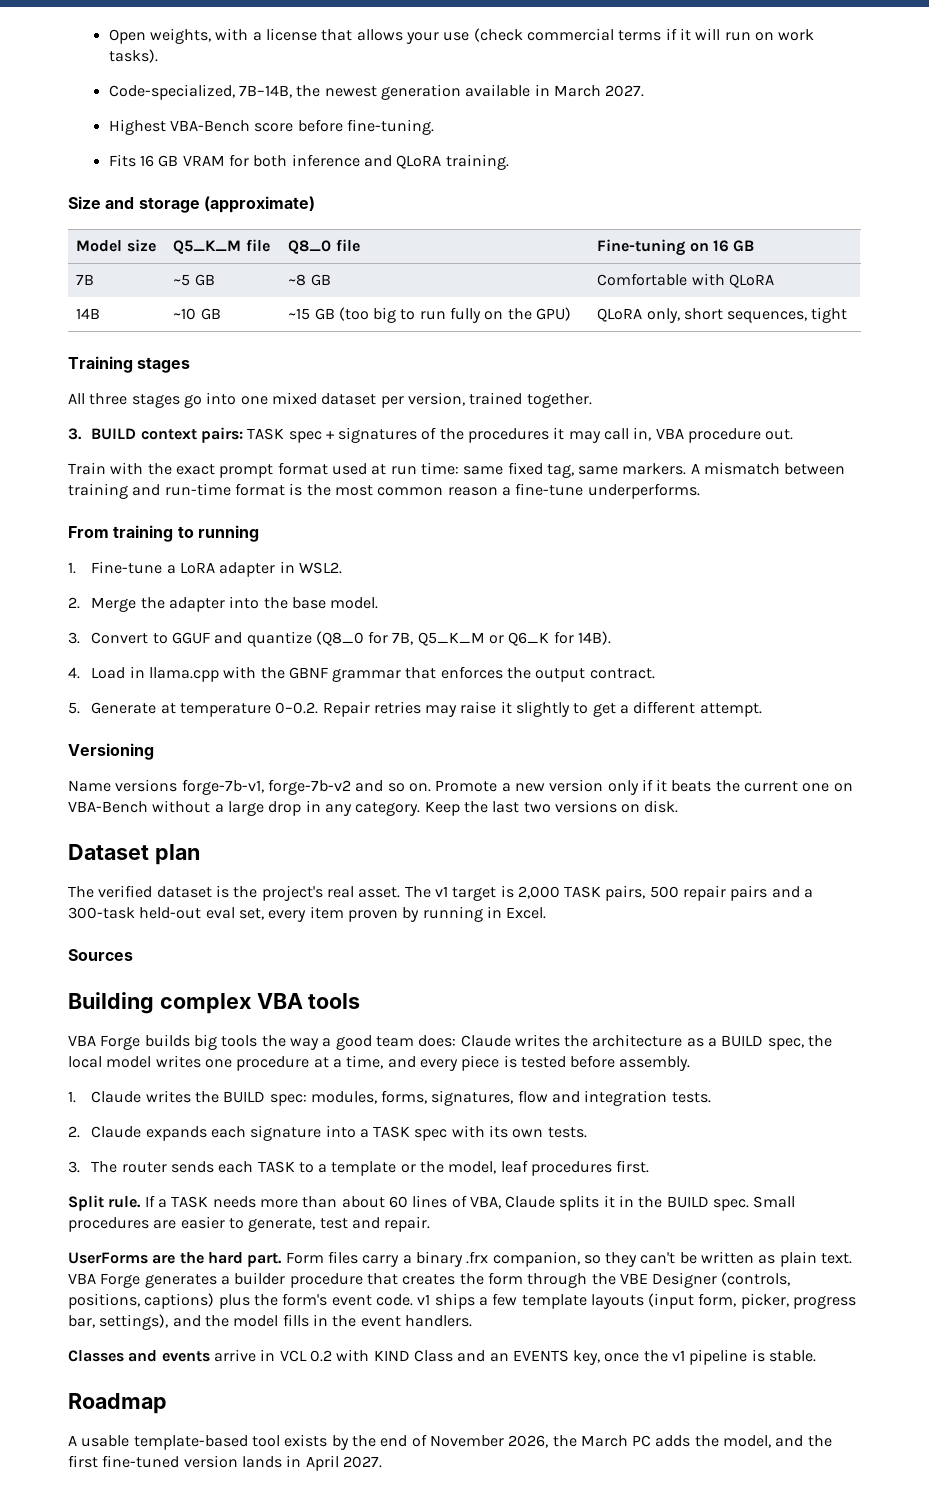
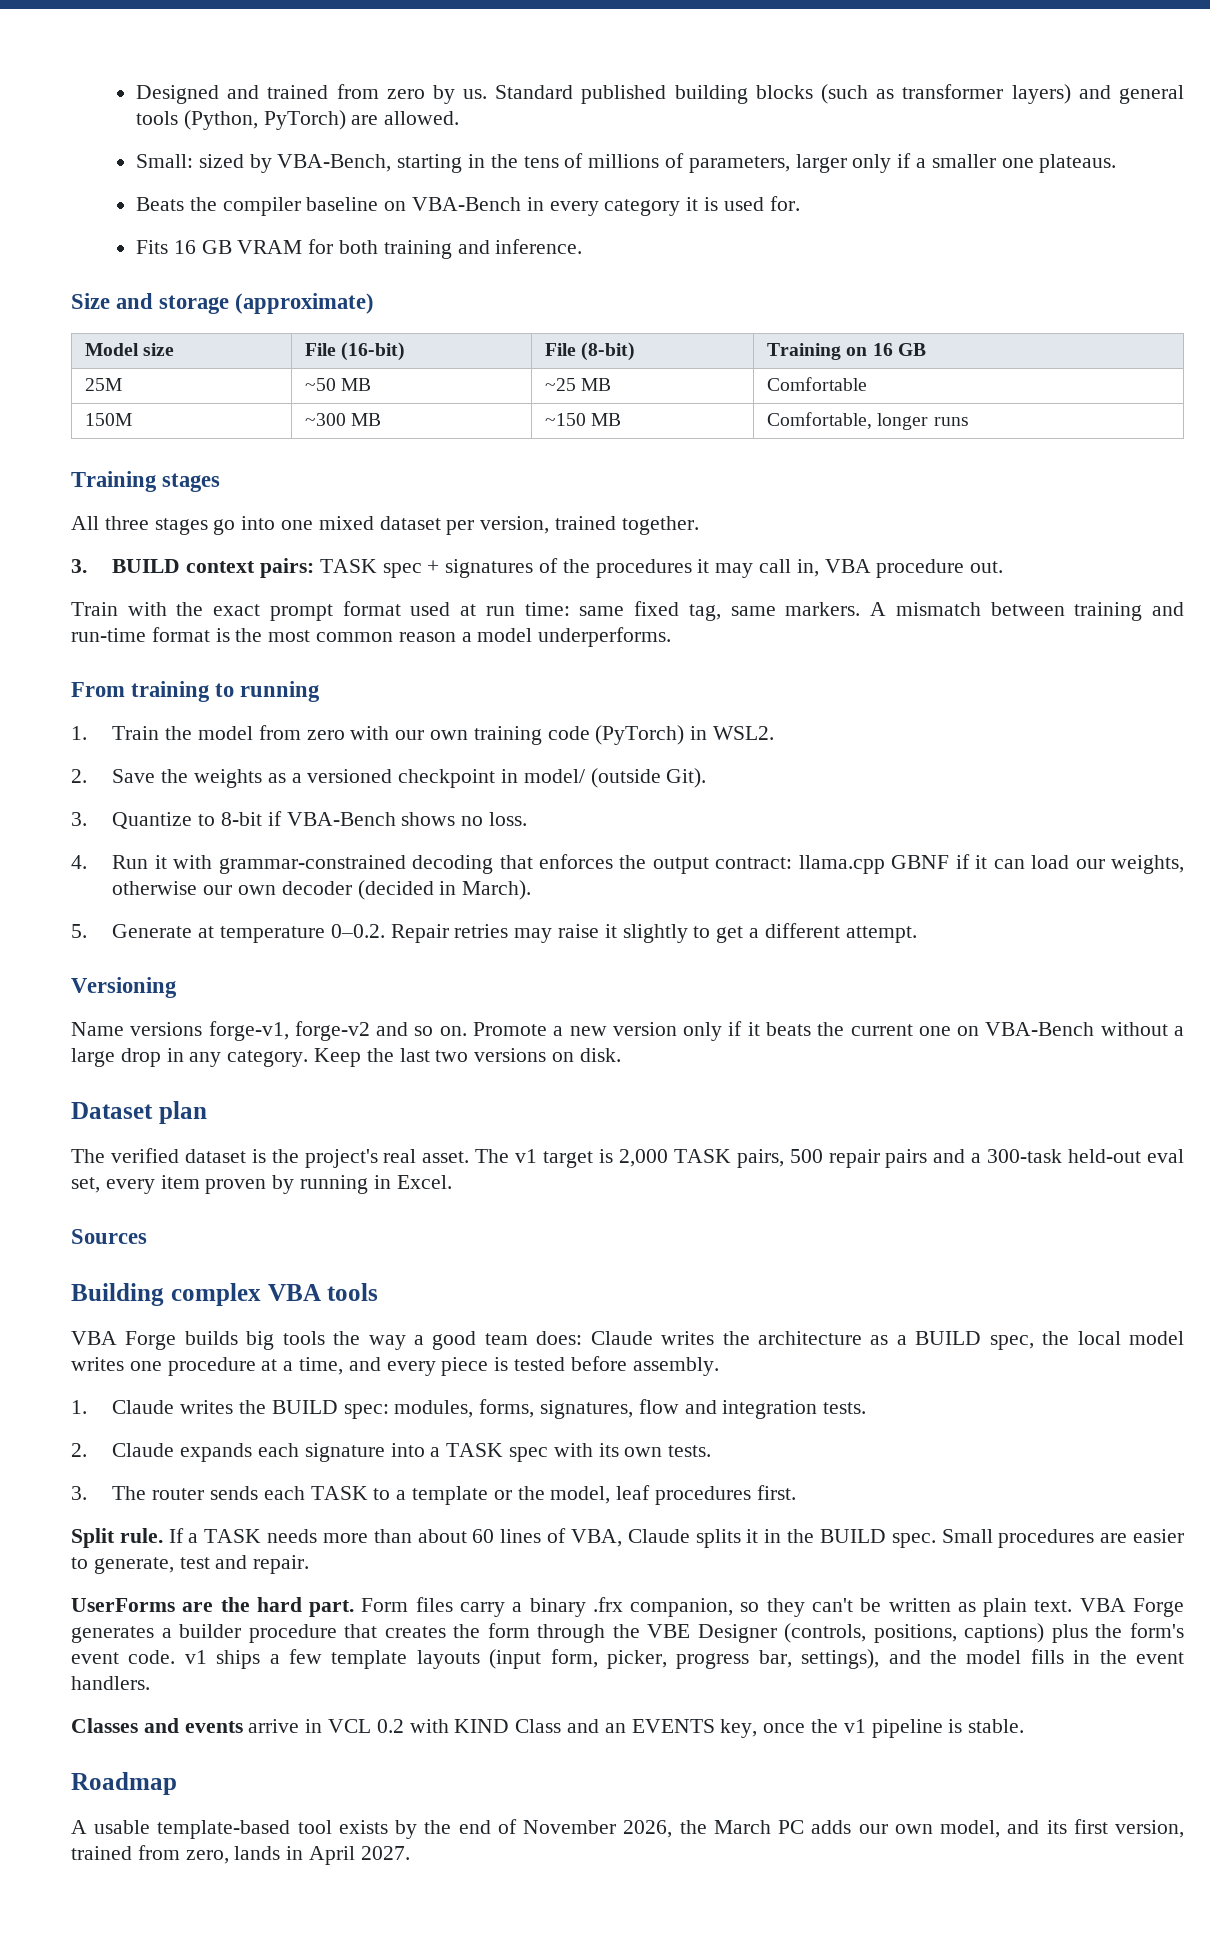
- Open weights, with a license that allows your use (check commercial terms if it will run on work tasks).
- Code-specialized, 7B–14B, the newest generation available in March 2027.
- Highest VBA-Bench score before fine-tuning.
+ Designed and trained from zero by us. Standard published building blocks (such as transformer layers) and general tools (Python, PyTorch) are allowed.
+ Small: sized by VBA-Bench, starting in the tens of millions of parameters, larger only if a smaller one plateaus.
+ Beats the compiler baseline on VBA-Bench in every category it is used for.
- Fits 16 GB VRAM for both inference and QLoRA training.
+ Fits 16 GB VRAM for both training and inference.
- Model size | Q5_K_M file | Q8_0 file | Fine-tuning on 16 GB
- 7B | ~5 GB | ~8 GB | Comfortable with QLoRA
- 14B | ~10 GB | ~15 GB (too big to run fully on the GPU) | QLoRA only, short sequences, tight
+ Model size | File (16-bit) | File (8-bit) | Training on 16 GB
+ 25M | ~50 MB | ~25 MB | Comfortable
+ 150M | ~300 MB | ~150 MB | Comfortable, longer runs
- A mismatch between training and run-time format is the most common reason a fine-tune underperforms.
+ A mismatch between training and run-time format is the most common reason a model underperforms.
- 1. Fine-tune a LoRA adapter in WSL2.
- 2. Merge the adapter into the base model.
- 3. Convert to GGUF and quantize (Q8_0 for 7B, Q5_K_M or Q6_K for 14B).
- 4. Load in llama.cpp with the GBNF grammar that enforces the output contract.
+ 1. Train the model from zero with our own training code (PyTorch) in WSL2.
+ 2. Save the weights as a versioned checkpoint in model/ (outside Git).
+ 3. Quantize to 8-bit if VBA-Bench shows no loss.
+ 4. Run it with grammar-constrained decoding that enforces the output contract: llama.cpp GBNF if it can load our weights, otherwise our own decoder (decided in March).
- Name versions forge-7b-v1, forge-7b-v2 and so on.
+ Name versions forge-v1, forge-v2 and so on.
- A usable template-based tool exists by the end of November 2026, the March PC adds the model, and the first fine-tuned version lands in April 2027.
+ A usable template-based tool exists by the end of November 2026, the March PC adds our own model, and its first version, trained from zero, lands in April 2027.

